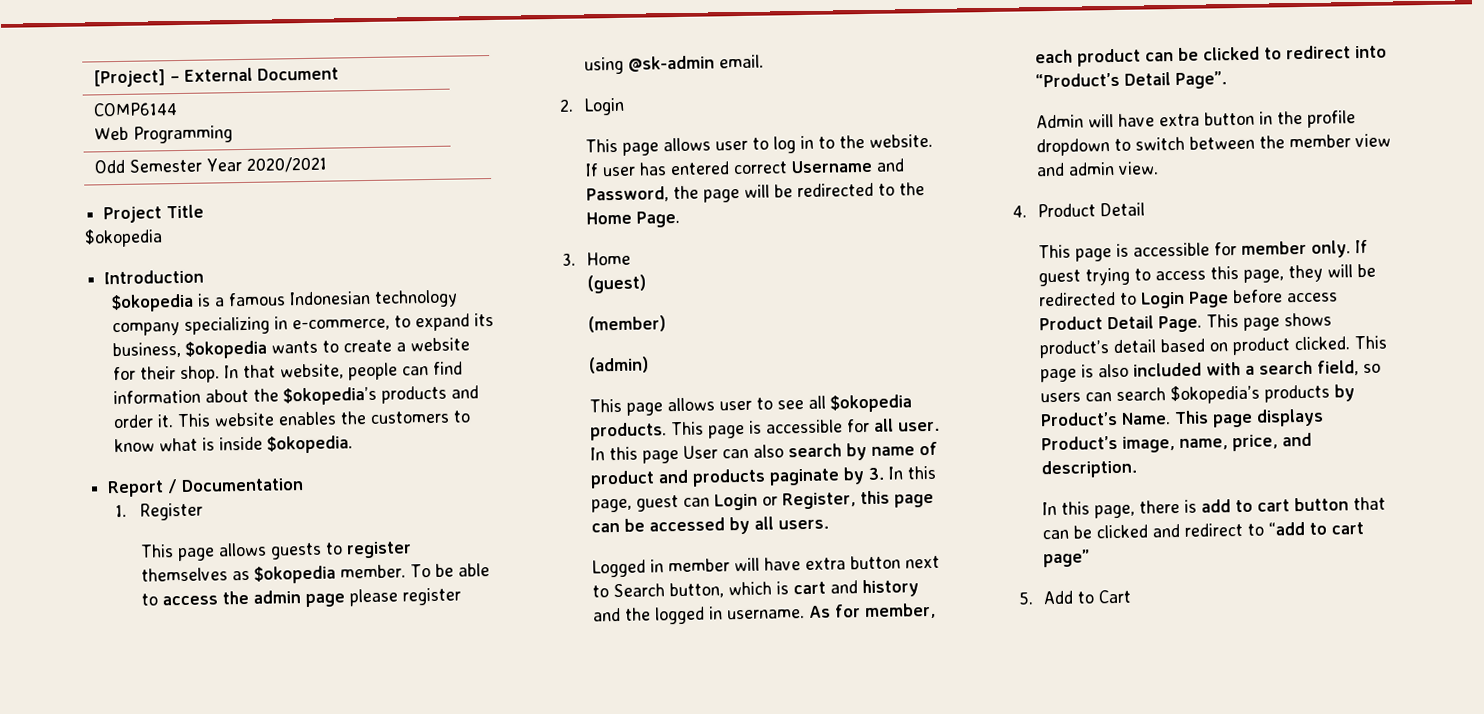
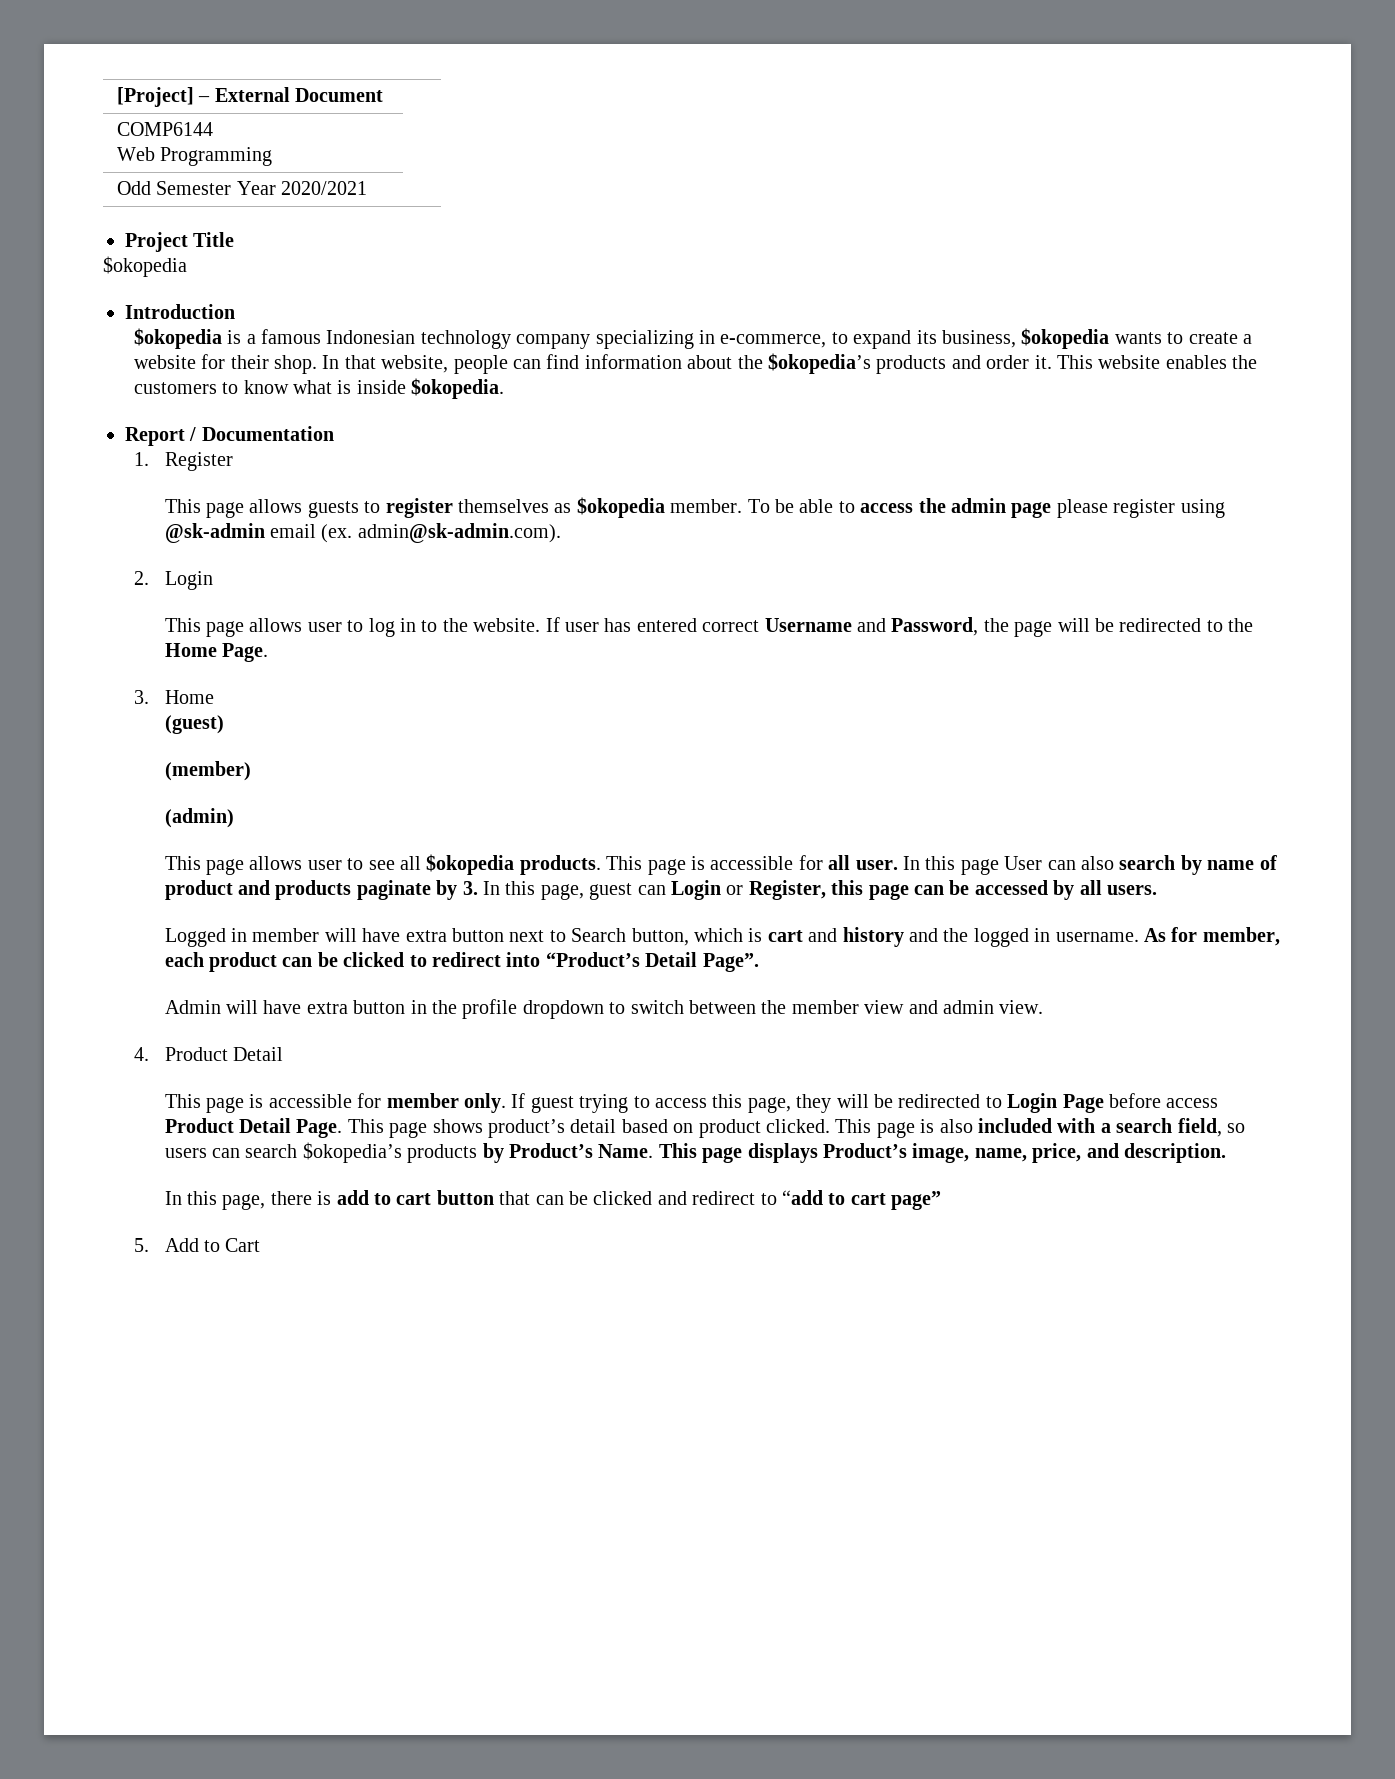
- To be able to access the admin page please register using @sk-admin email.
+ To be able to access the admin page please register using @sk-admin email (ex. admin@sk-admin.com).

